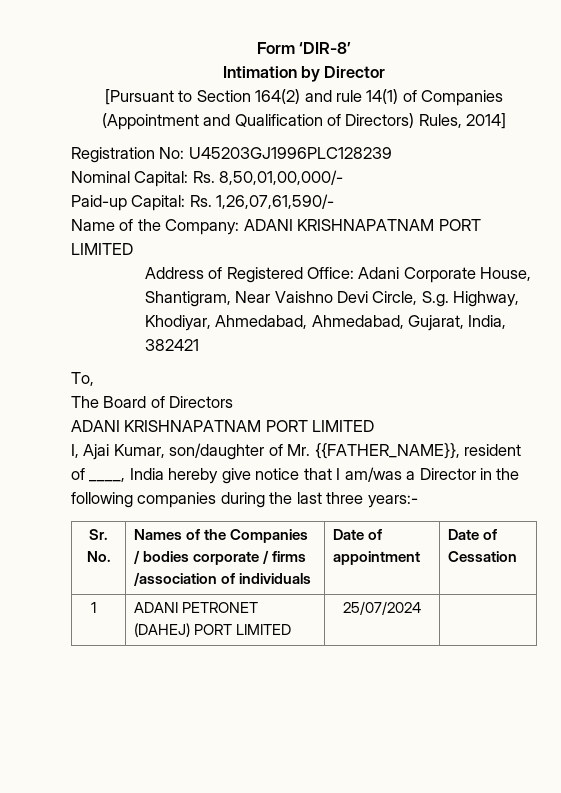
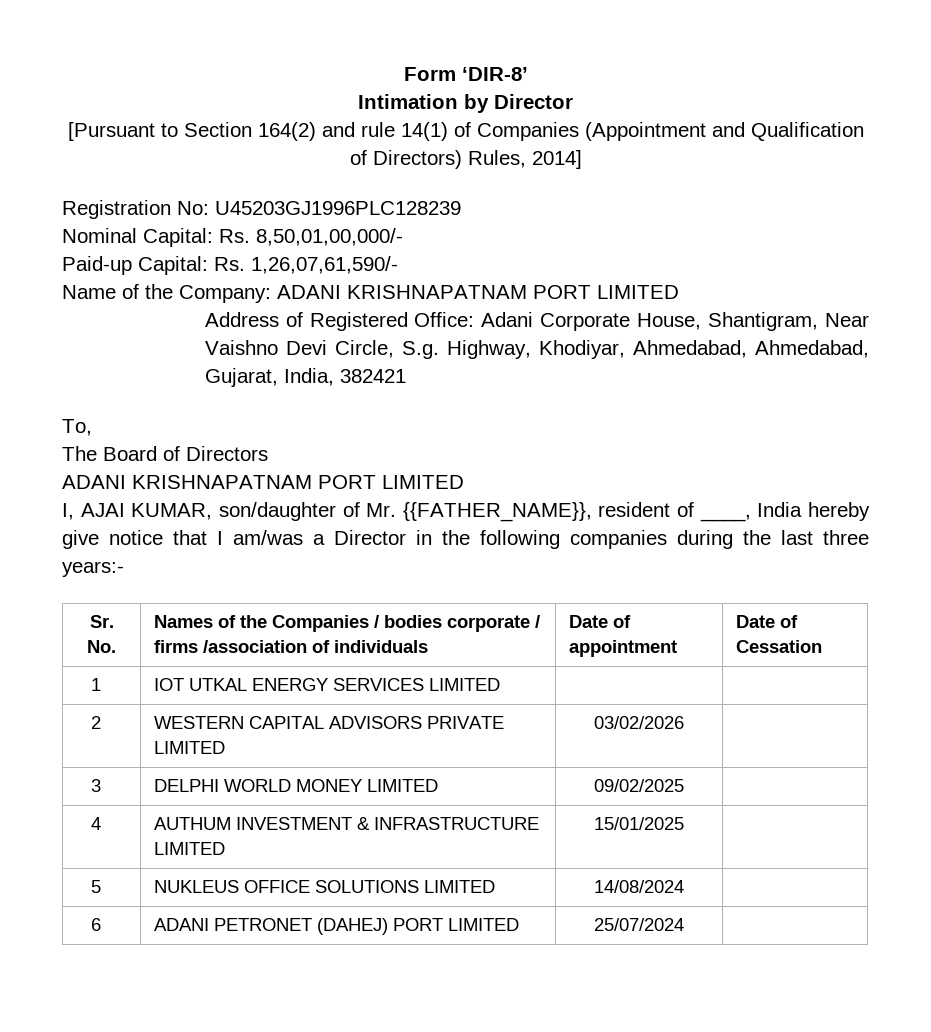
- I, Ajai Kumar, son/daughter of Mr. {{FATHER_NAME}}, resident of ____, India hereby give notice that I am/was a Director in the following companies during the last three years:-
+ I, AJAI KUMAR, son/daughter of Mr. {{FATHER_NAME}}, resident of ____, India hereby give notice that I am/was a Director in the following companies during the last three years:-
- 1 | ADANI PETRONET (DAHEJ) PORT LIMITED | 25/07/2024 |
+ 1 | IOT UTKAL ENERGY SERVICES LIMITED | |
+ 2 | WESTERN CAPITAL ADVISORS PRIVATE LIMITED | 03/02/2026 |
+ 3 | DELPHI WORLD MONEY LIMITED | 09/02/2025 |
+ 4 | AUTHUM INVESTMENT & INFRASTRUCTURE LIMITED | 15/01/2025 |
+ 5 | NUKLEUS OFFICE SOLUTIONS LIMITED | 14/08/2024 |
+ 6 | ADANI PETRONET (DAHEJ) PORT LIMITED | 25/07/2024 |

